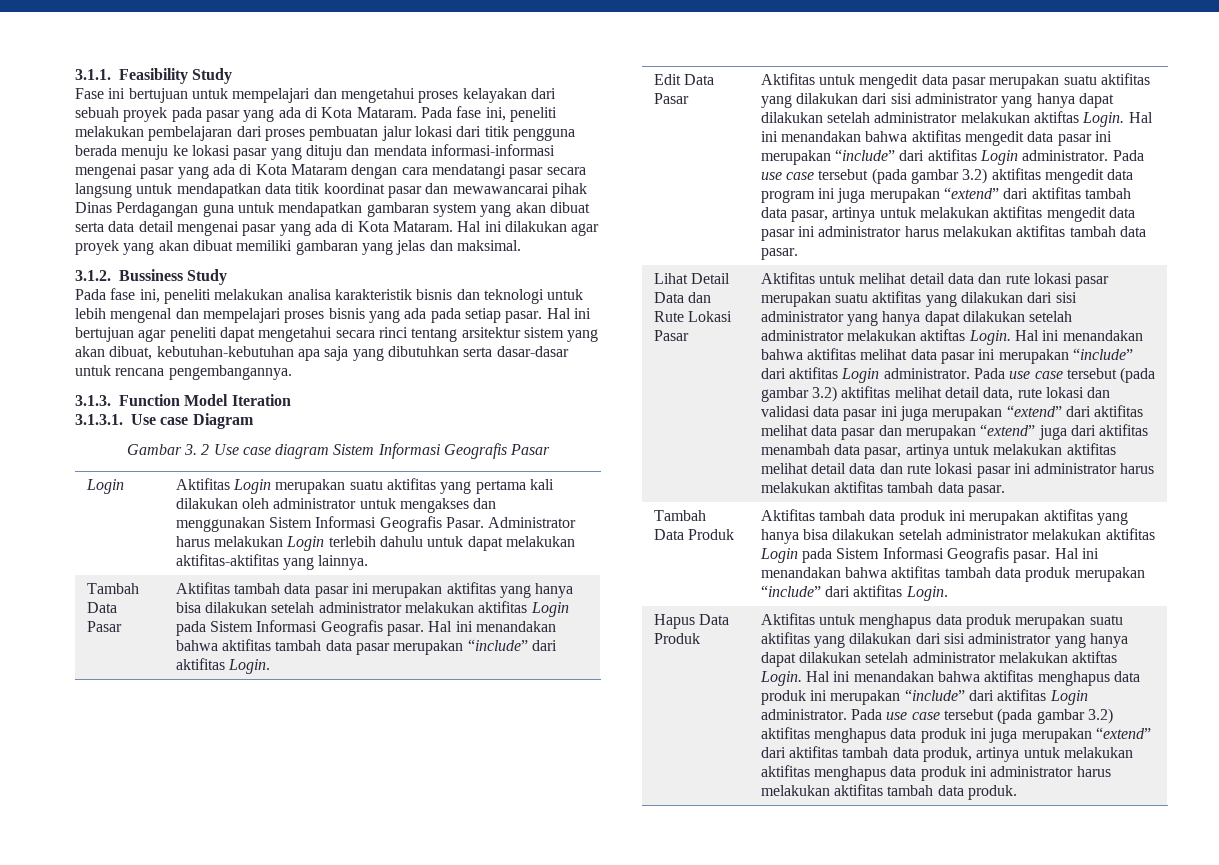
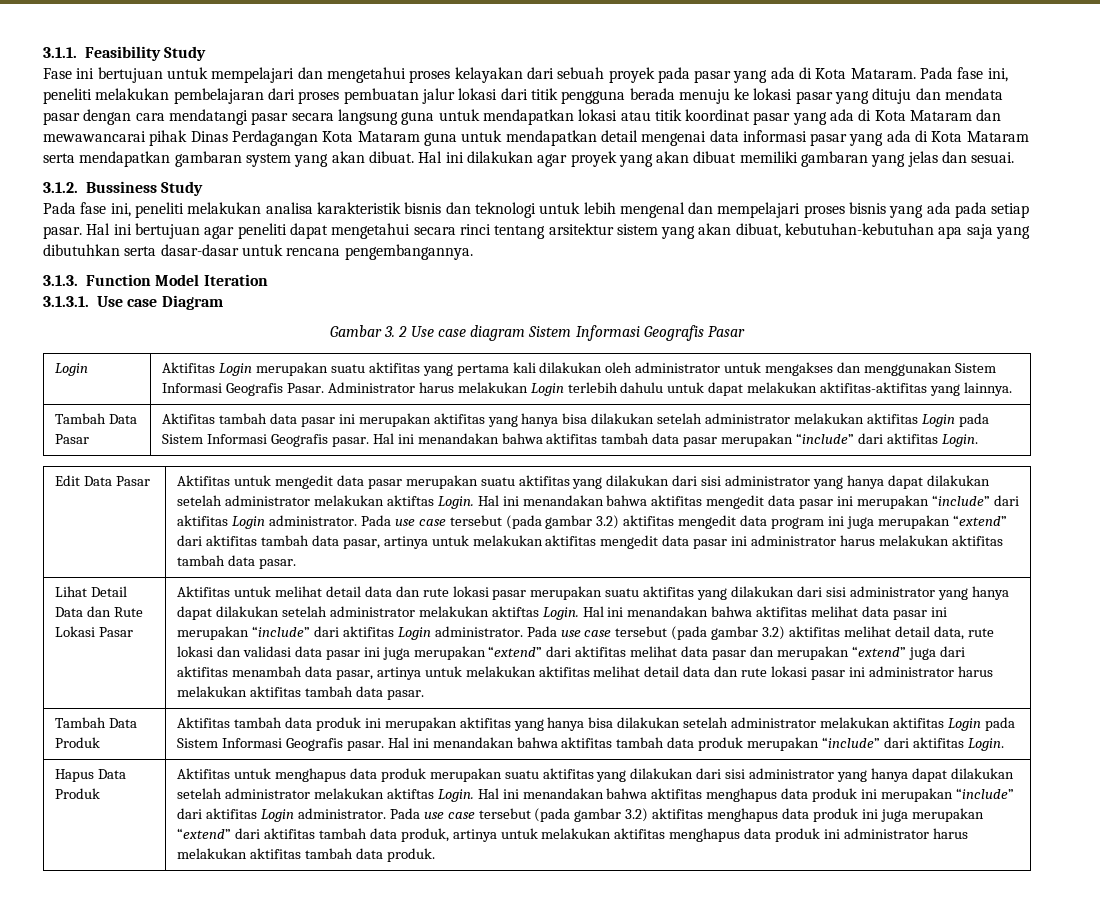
- Pada fase ini, peneliti melakukan pembelajaran dari proses pembuatan jalur lokasi dari titik pengguna berada menuju ke lokasi pasar yang dituju dan mendata informasi-informasi mengenai pasar yang ada di Kota Mataram dengan cara mendatangi pasar secara langsung untuk mendapatkan data titik koordinat pasar dan mewawancarai pihak Dinas Perdagangan guna untuk mendapatkan gambaran system yang akan dibuat serta data detail mengenai pasar yang ada di Kota Mataram.
+ Pada fase ini, peneliti melakukan pembelajaran dari proses pembuatan jalur lokasi dari titik pengguna berada menuju ke lokasi pasar yang dituju dan mendata pasar dengan cara mendatangi pasar secara langsung guna untuk mendapatkan lokasi atau titik koordinat pasar yang ada di Kota Mataram dan mewawancarai pihak Dinas Perdagangan Kota Mataram guna untuk mendapatkan detail mengenai data informasi pasar yang ada di Kota Mataram serta mendapatkan gambaran system yang akan dibuat.
- Hal ini dilakukan agar proyek yang akan dibuat memiliki gambaran yang jelas dan maksimal.
+ Hal ini dilakukan agar proyek yang akan dibuat memiliki gambaran yang jelas dan sesuai.

